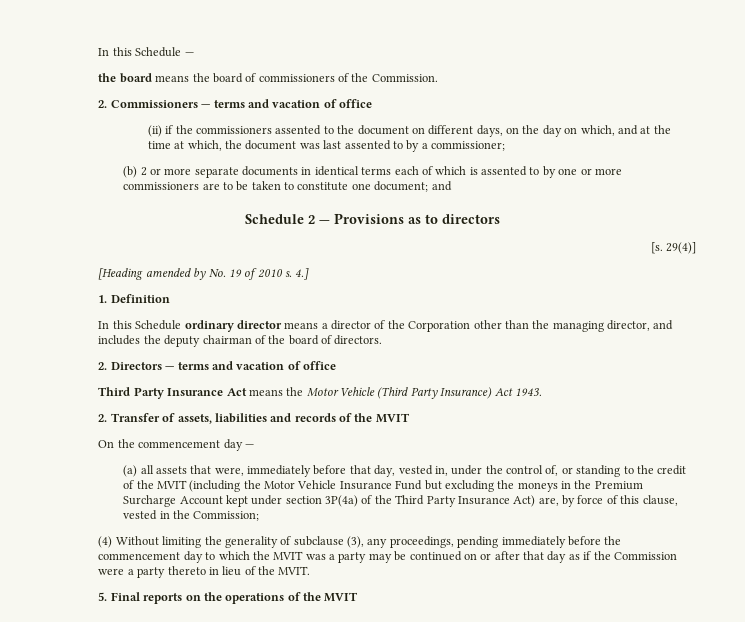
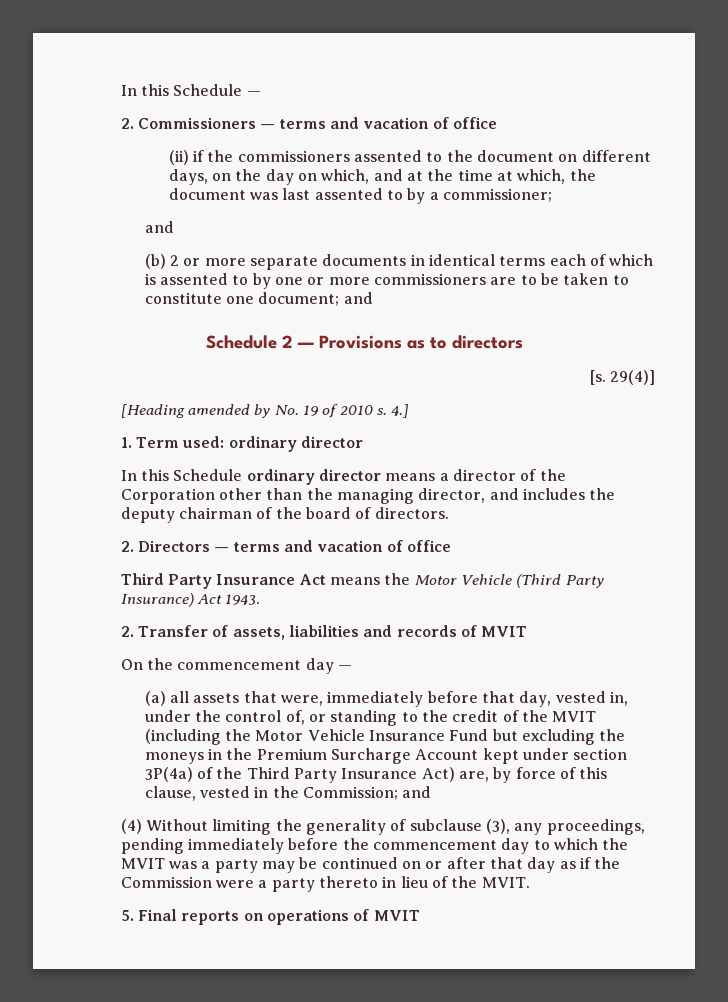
- the board means the board of commissioners of the Commission.
  (ii) if the commissioners assented to the document on different days, on the day on which, and at the time at which, the document was last assented to by a commissioner;
+ and
- 1. Definition
+ 1. Term used: ordinary director
- 2. Transfer of assets, liabilities and records of the MVIT
+ 2. Transfer of assets, liabilities and records of MVIT
- (a) all assets that were, immediately before that day, vested in, under the control of, or standing to the credit of the MVIT (including the Motor Vehicle Insurance Fund but excluding the moneys in the Premium Surcharge Account kept under section 3P(4a) of the Third Party Insurance Act) are, by force of this clause, vested in the Commission;
+ (a) all assets that were, immediately before that day, vested in, under the control of, or standing to the credit of the MVIT (including the Motor Vehicle Insurance Fund but excluding the moneys in the Premium Surcharge Account kept under section 3P(4a) of the Third Party Insurance Act) are, by force of this clause, vested in the Commission; and
- 5. Final reports on the operations of the MVIT
+ 5. Final reports on operations of MVIT

